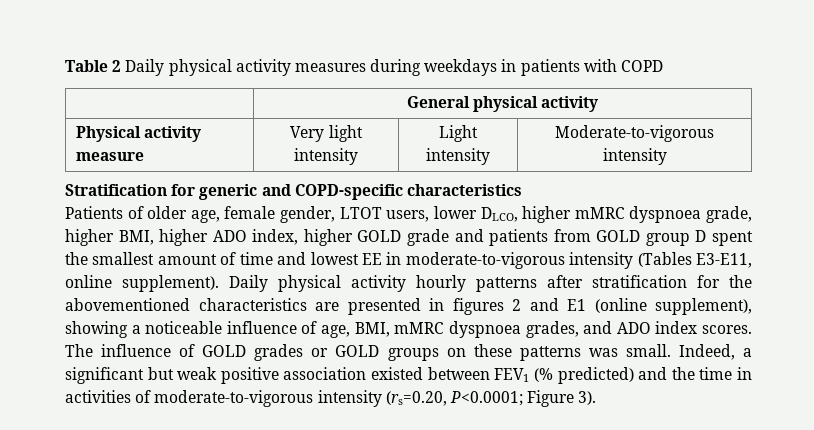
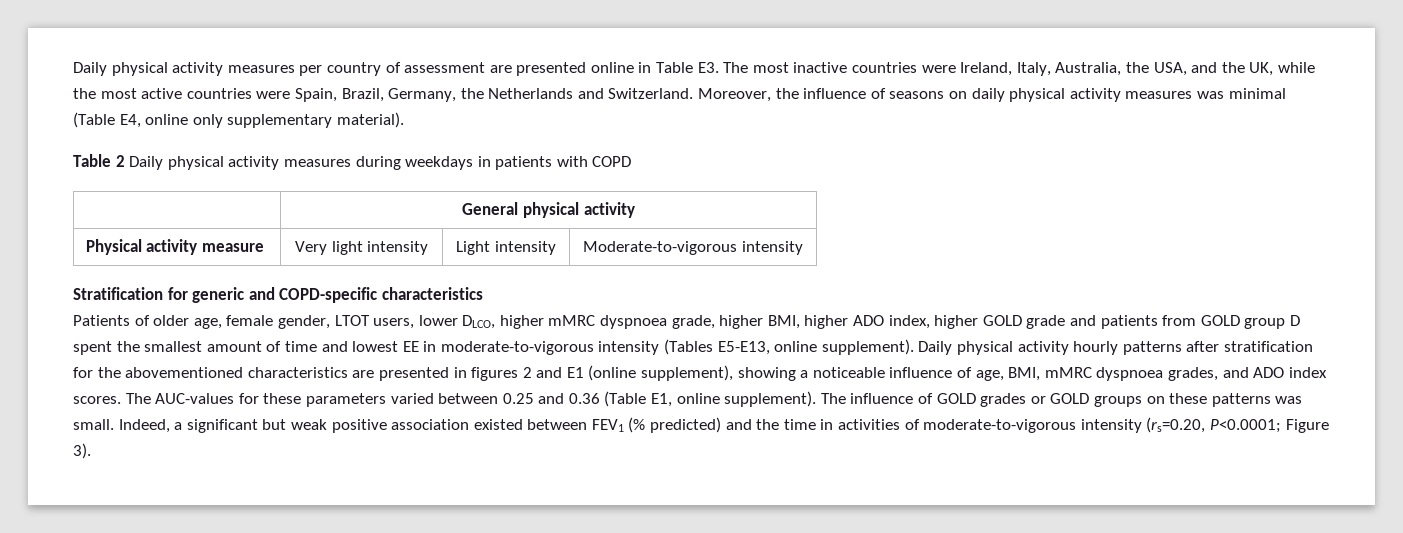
+ Daily physical activity measures per country of assessment are presented online in Table E3. The most inactive countries were Ireland, Italy, Australia, the USA, and the UK, while the most active countries were Spain, Brazil, Germany, the Netherlands and Switzerland. Moreover, the influence of seasons on daily physical activity measures was minimal (Table E4, online only supplementary material).
- Patients of older age, female gender, LTOT users, lower DLCO, higher mMRC dyspnoea grade, higher BMI, higher ADO index, higher GOLD grade and patients from GOLD group D spent the smallest amount of time and lowest EE in moderate-to-vigorous intensity (Tables E3-E11, online supplement).
+ Patients of older age, female gender, LTOT users, lower DLCO, higher mMRC dyspnoea grade, higher BMI, higher ADO index, higher GOLD grade and patients from GOLD group D spent the smallest amount of time and lowest EE in moderate-to-vigorous intensity (Tables E5-E13, online supplement).
- The influence of GOLD grades or GOLD groups on these patterns was small.
+ The AUC-values for these parameters varied between 0.25 and 0.36 (Table E1, online supplement). The influence of GOLD grades or GOLD groups on these patterns was small.

